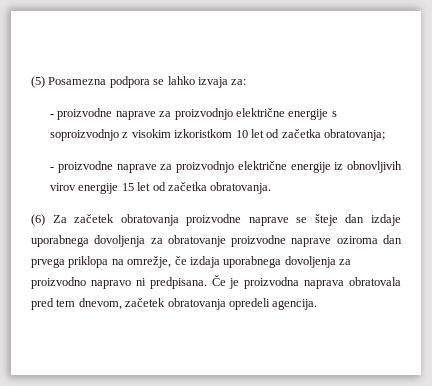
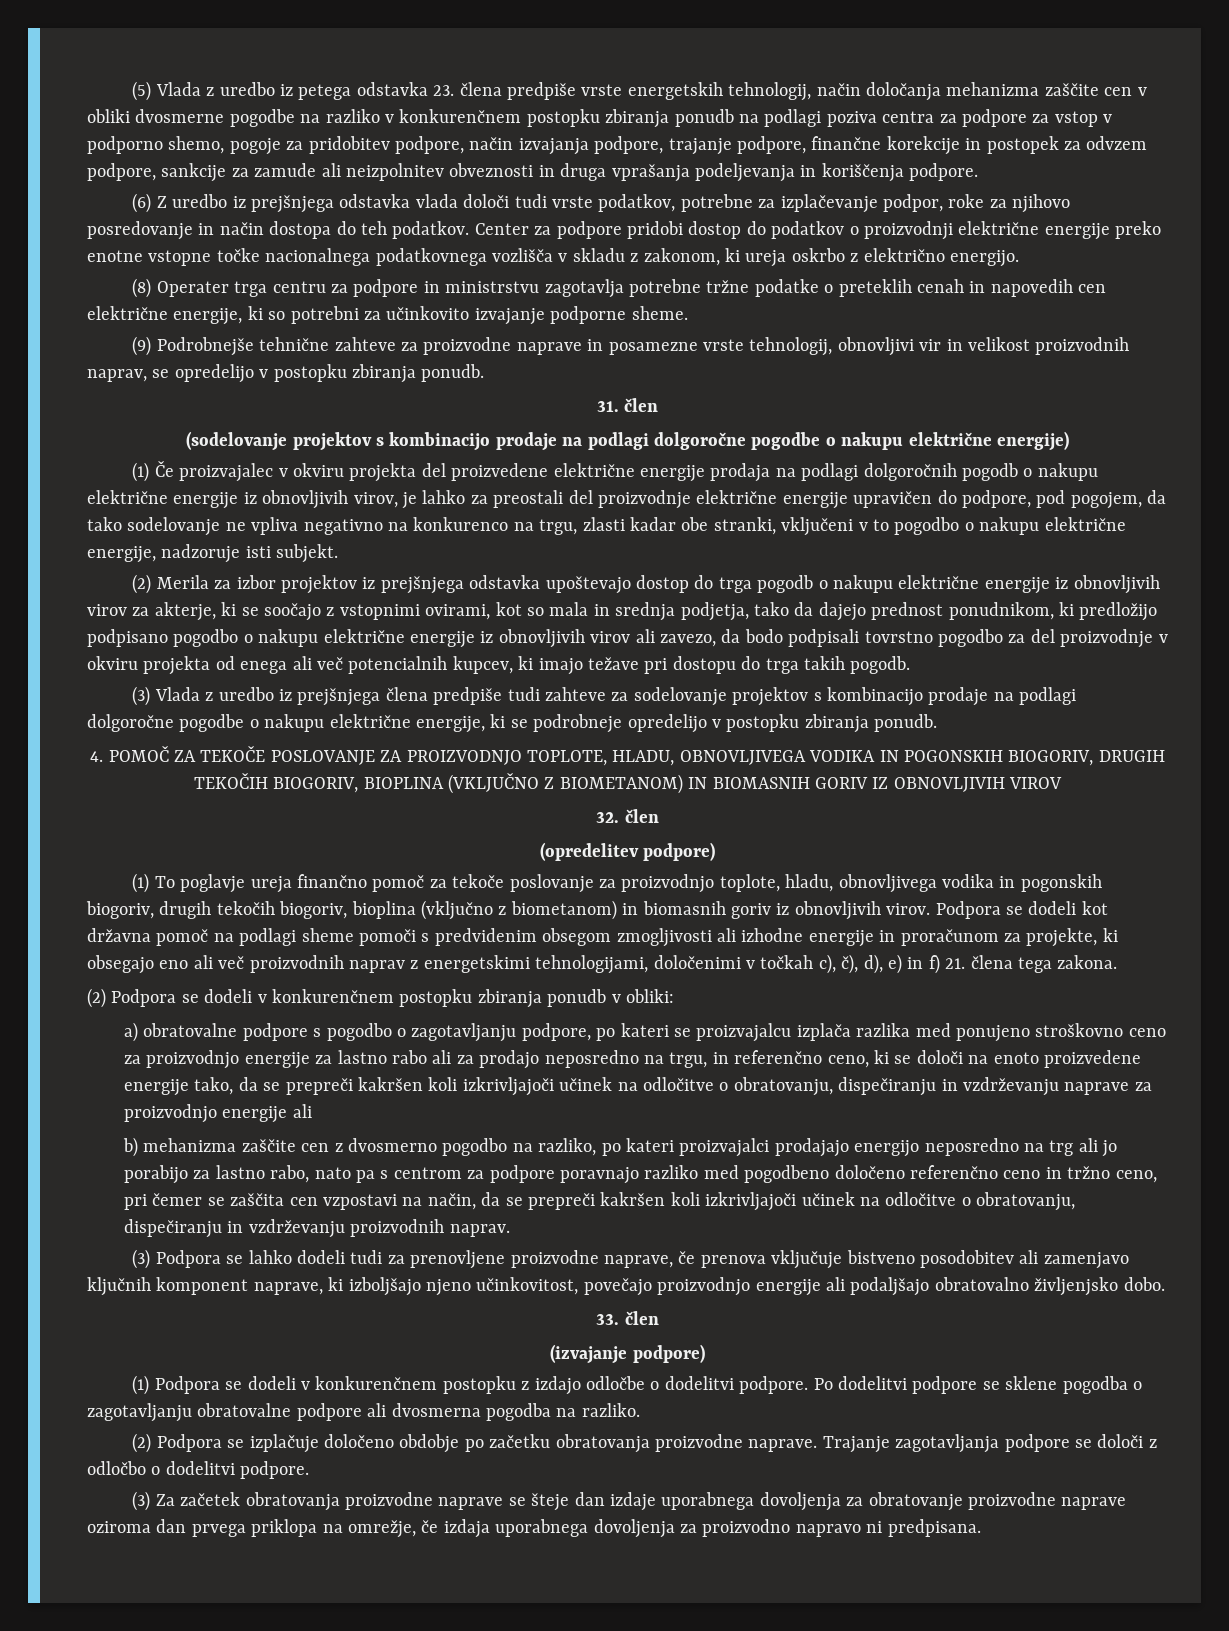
- (5) Posamezna podpora se lahko izvaja za:
- - proizvodne naprave za proizvodnjo električne energije s soproizvodnjo z visokim izkoristkom 10 let od začetka obratovanja;
- - proizvodne naprave za proizvodnjo električne energije iz obnovljivih virov energije 15 let od začetka obratovanja.
- (6) Za začetek obratovanja proizvodne naprave se šteje dan izdaje uporabnega dovoljenja za obratovanje proizvodne naprave oziroma dan prvega priklopa na omrežje, če izdaja uporabnega dovoljenja za proizvodno napravo ni predpisana. Če je proizvodna naprava obratovala pred tem dnevom, začetek obratovanja opredeli agencija.
+ (5) Vlada z uredbo iz petega odstavka 23. člena predpiše vrste energetskih tehnologij, način določanja mehanizma zaščite cen v obliki dvosmerne pogodbe na razliko v konkurenčnem postopku zbiranja ponudb na podlagi poziva centra za podpore za vstop v podporno shemo, pogoje za pridobitev podpore, način izvajanja podpore, trajanje podpore, finančne korekcije in postopek za odvzem podpore, sankcije za zamude ali neizpolnitev obveznosti in druga vprašanja podeljevanja in koriščenja podpore.
+ (6) Z uredbo iz prejšnjega odstavka vlada določi tudi vrste podatkov, potrebne za izplačevanje podpor, roke za njihovo posredovanje in način dostopa do teh podatkov. Center za podpore pridobi dostop do podatkov o proizvodnji električne energije preko enotne vstopne točke nacionalnega podatkovnega vozlišča v skladu z zakonom, ki ureja oskrbo z električno energijo.
+ (8) Operater trga centru za podpore in ministrstvu zagotavlja potrebne tržne podatke o preteklih cenah in napovedih cen električne energije, ki so potrebni za učinkovito izvajanje podporne sheme.
+ (9) Podrobnejše tehnične zahteve za proizvodne naprave in posamezne vrste tehnologij, obnovljivi vir in velikost proizvodnih naprav, se opredelijo v postopku zbiranja ponudb.
+ 31. člen
+ (sodelovanje projektov s kombinacijo prodaje na podlagi dolgoročne pogodbe o nakupu električne energije)
+ (1) Če proizvajalec v okviru projekta del proizvedene električne energije prodaja na podlagi dolgoročnih pogodb o nakupu električne energije iz obnovljivih virov, je lahko za preostali del proizvodnje električne energije upravičen do podpore, pod pogojem, da tako sodelovanje ne vpliva negativno na konkurenco na trgu, zlasti kadar obe stranki, vključeni v to pogodbo o nakupu električne energije, nadzoruje isti subjekt.
+ (2) Merila za izbor projektov iz prejšnjega odstavka upoštevajo dostop do trga pogodb o nakupu električne energije iz obnovljivih virov za akterje, ki se soočajo z vstopnimi ovirami, kot so mala in srednja podjetja, tako da dajejo prednost ponudnikom, ki predložijo podpisano pogodbo o nakupu električne energije iz obnovljivih virov ali zavezo, da bodo podpisali tovrstno pogodbo za del proizvodnje v okviru projekta od enega ali več potencialnih kupcev, ki imajo težave pri dostopu do trga takih pogodb.
+ (3) Vlada z uredbo iz prejšnjega člena predpiše tudi zahteve za sodelovanje projektov s kombinacijo prodaje na podlagi dolgoročne pogodbe o nakupu električne energije, ki se podrobneje opredelijo v postopku zbiranja ponudb.
+ 4. POMOČ ZA TEKOČE POSLOVANJE ZA PROIZVODNJO TOPLOTE, HLADU, OBNOVLJIVEGA VODIKA IN POGONSKIH BIOGORIV, DRUGIH TEKOČIH BIOGORIV, BIOPLINA (VKLJUČNO Z BIOMETANOM) IN BIOMASNIH GORIV IZ OBNOVLJIVIH VIROV
+ 32. člen
+ (opredelitev podpore)
+ (1) To poglavje ureja finančno pomoč za tekoče poslovanje za proizvodnjo toplote, hladu, obnovljivega vodika in pogonskih biogoriv, drugih tekočih biogoriv, bioplina (vključno z biometanom) in biomasnih goriv iz obnovljivih virov. Podpora se dodeli kot državna pomoč na podlagi sheme pomoči s predvidenim obsegom zmogljivosti ali izhodne energije in proračunom za projekte, ki obsegajo eno ali več proizvodnih naprav z energetskimi tehnologijami, določenimi v točkah c), č), d), e) in f) 21. člena tega zakona.
+ (2) Podpora se dodeli v konkurenčnem postopku zbiranja ponudb v obliki:
+ a) obratovalne podpore s pogodbo o zagotavljanju podpore, po kateri se proizvajalcu izplača razlika med ponujeno stroškovno ceno za proizvodnjo energije za lastno rabo ali za prodajo neposredno na trgu, in referenčno ceno, ki se določi na enoto proizvedene energije tako, da se prepreči kakršen koli izkrivljajoči učinek na odločitve o obratovanju, dispečiranju in vzdrževanju naprave za proizvodnjo energije ali
+ b) mehanizma zaščite cen z dvosmerno pogodbo na razliko, po kateri proizvajalci prodajajo energijo neposredno na trg ali jo porabijo za lastno rabo, nato pa s centrom za podpore poravnajo razliko med pogodbeno določeno referenčno ceno in tržno ceno, pri čemer se zaščita cen vzpostavi na način, da se prepreči kakršen koli izkrivljajoči učinek na odločitve o obratovanju, dispečiranju in vzdrževanju proizvodnih naprav.
+ (3) Podpora se lahko dodeli tudi za prenovljene proizvodne naprave, če prenova vključuje bistveno posodobitev ali zamenjavo ključnih komponent naprave, ki izboljšajo njeno učinkovitost, povečajo proizvodnjo energije ali podaljšajo obratovalno življenjsko dobo.
+ 33. člen
+ (izvajanje podpore)
+ (1) Podpora se dodeli v konkurenčnem postopku z izdajo odločbe o dodelitvi podpore. Po dodelitvi podpore se sklene pogodba o zagotavljanju obratovalne podpore ali dvosmerna pogodba na razliko.
+ (2) Podpora se izplačuje določeno obdobje po začetku obratovanja proizvodne naprave. Trajanje zagotavljanja podpore se določi z odločbo o dodelitvi podpore.
+ (3) Za začetek obratovanja proizvodne naprave se šteje dan izdaje uporabnega dovoljenja za obratovanje proizvodne naprave oziroma dan prvega priklopa na omrežje, če izdaja uporabnega dovoljenja za proizvodno napravo ni predpisana.

